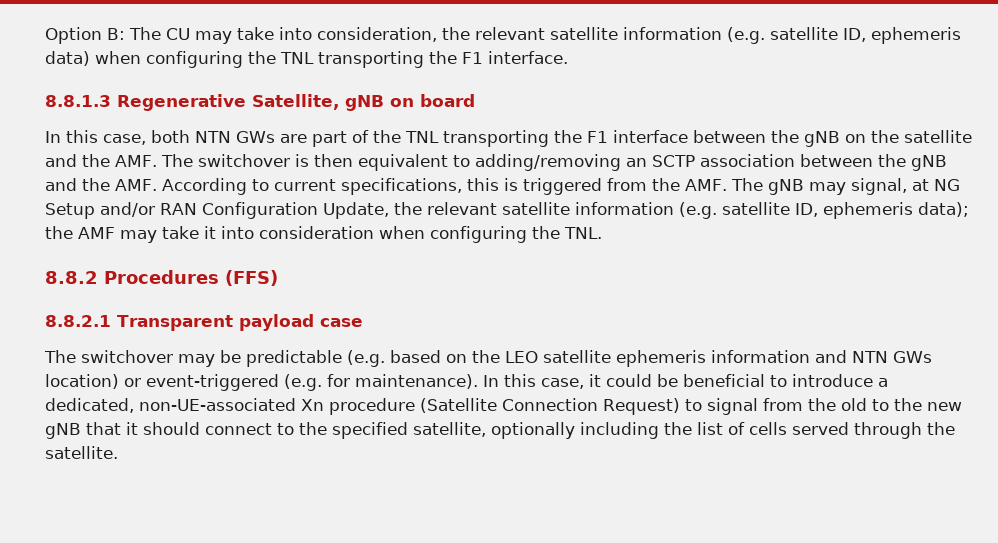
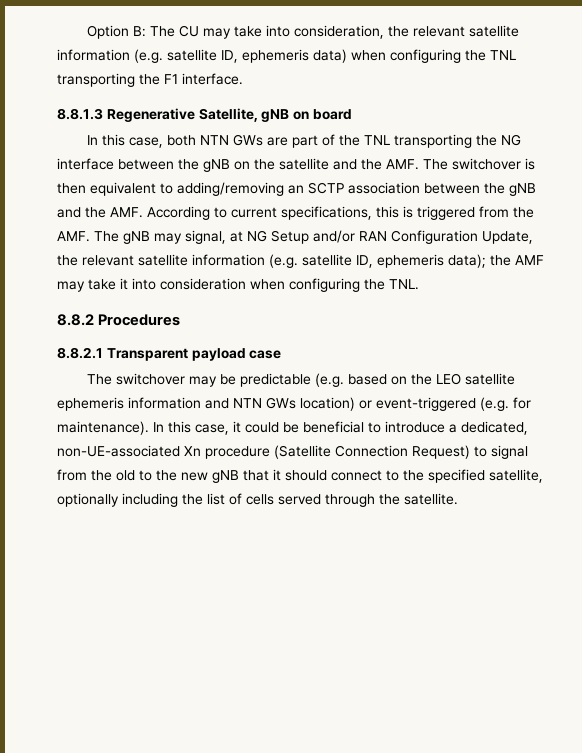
- In this case, both NTN GWs are part of the TNL transporting the F1 interface between the gNB on the satellite and the AMF. The switchover is then equivalent to adding/removing an SCTP association between the gNB and the AMF. According to current specifications, this is triggered from the AMF. The gNB may signal, at NG Setup and/or RAN Configuration Update, the relevant satellite information (e.g. satellite ID, ephemeris data);
+ In this case, both NTN GWs are part of the TNL transporting the NG interface between the gNB on the satellite and the AMF. The switchover is then equivalent to adding/removing an SCTP association between the gNB and the AMF. According to current specifications, this is triggered from the AMF. The gNB may signal, at NG Setup and/or RAN Configuration Update, the relevant satellite information (e.g. satellite ID, ephemeris data);
- 8.8.2 Procedures (FFS)
+ 8.8.2 Procedures

